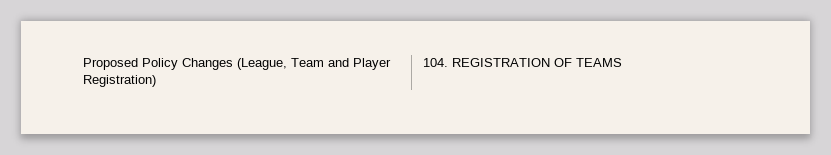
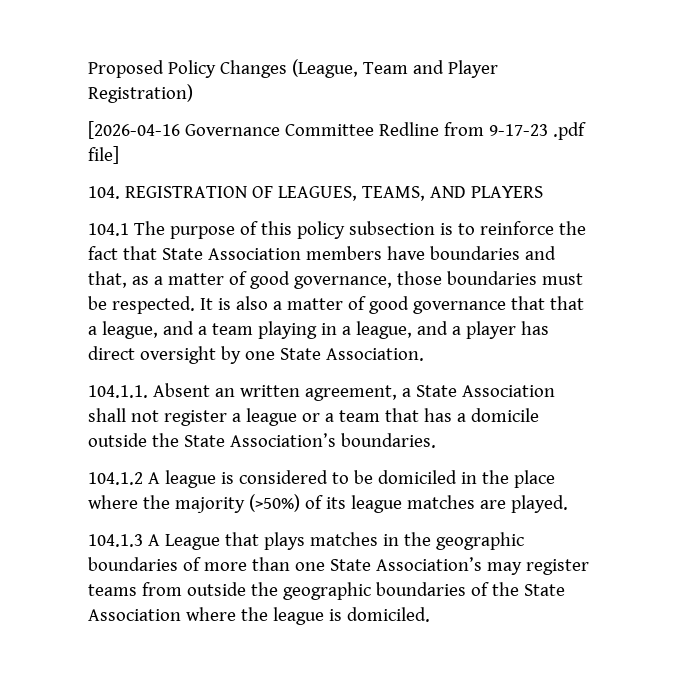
- 104. REGISTRATION OF TEAMS
+ [2026-04-16 Governance Committee Redline from 9-17-23 .pdf file]
+ 104. REGISTRATION OF LEAGUES, TEAMS, AND PLAYERS
+ 104.1 The purpose of this policy subsection is to reinforce the fact that State Association members have boundaries and that, as a matter of good governance, those boundaries must be respected. It is also a matter of good governance that that a league, and a team playing in a league, and a player has direct oversight by one State Association.
+ 104.1.1. Absent an written agreement, a State Association shall not register a league or a team that has a domicile outside the State Association’s boundaries.
+ 104.1.2 A league is considered to be domiciled in the place where the majority (>50%) of its league matches are played.
+ 104.1.3 A League that plays matches in the geographic boundaries of more than one State Association’s may register teams from outside the geographic boundaries of the State Association where the league is domiciled.

